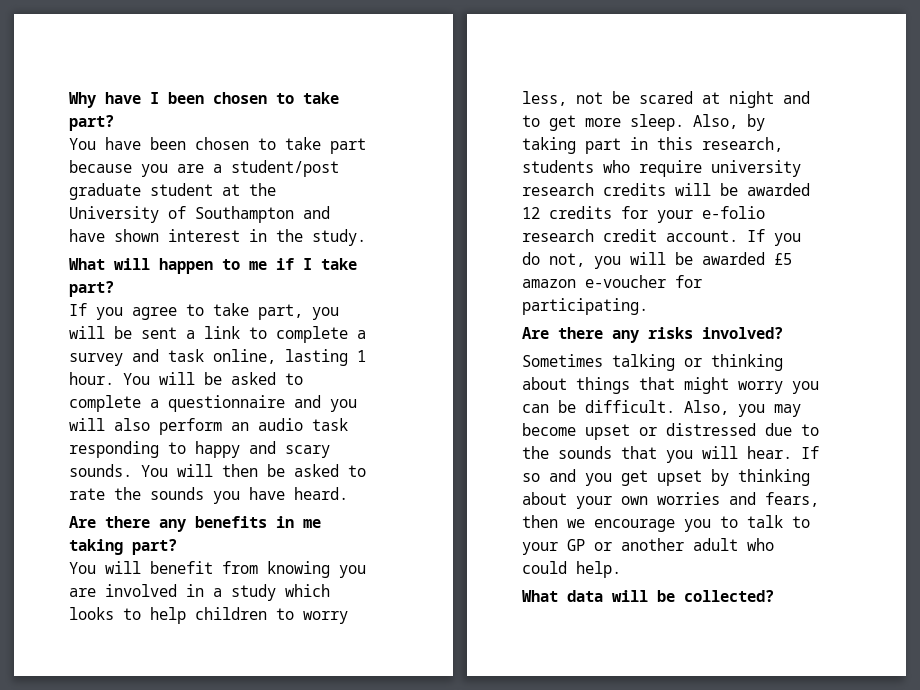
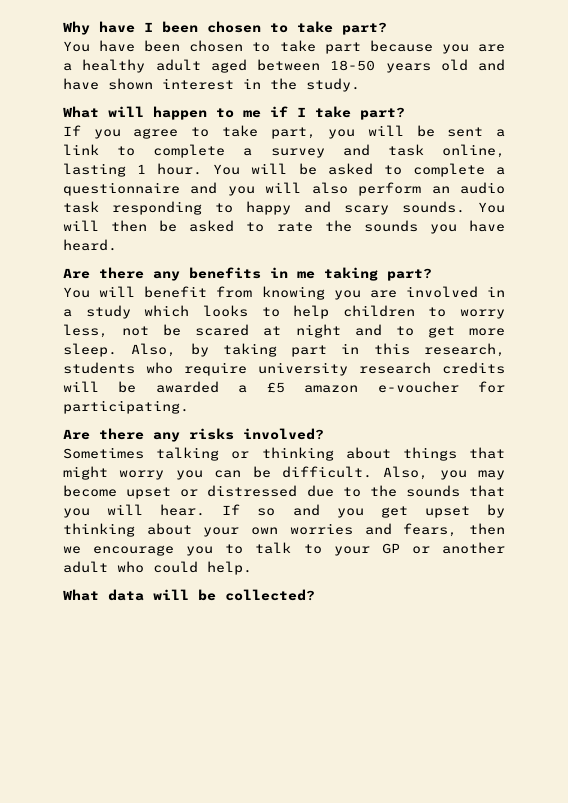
- You have been chosen to take part because you are a student/post graduate student at the University of Southampton and have shown interest in the study.
+ You have been chosen to take part because you are a healthy adult aged between 18-50 years old and have shown interest in the study.
- Also, by taking part in this research, students who require university research credits will be awarded 12 credits for your e-folio research credit account. If you do not, you will be awarded £5 amazon e-voucher for participating.
+ Also, by taking part in this research, students who require university research credits will be awarded a £5 amazon e-voucher for participating.

